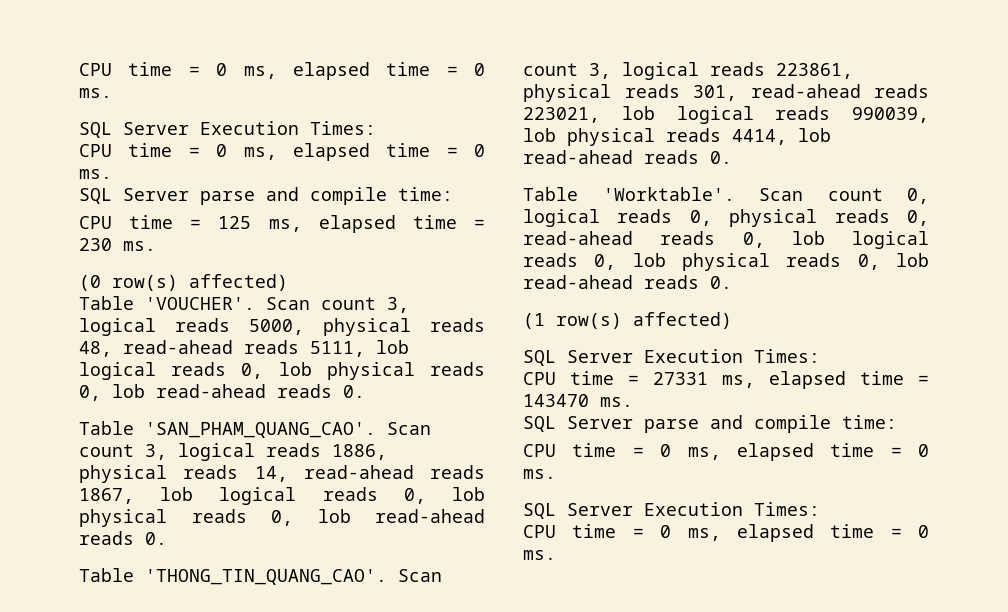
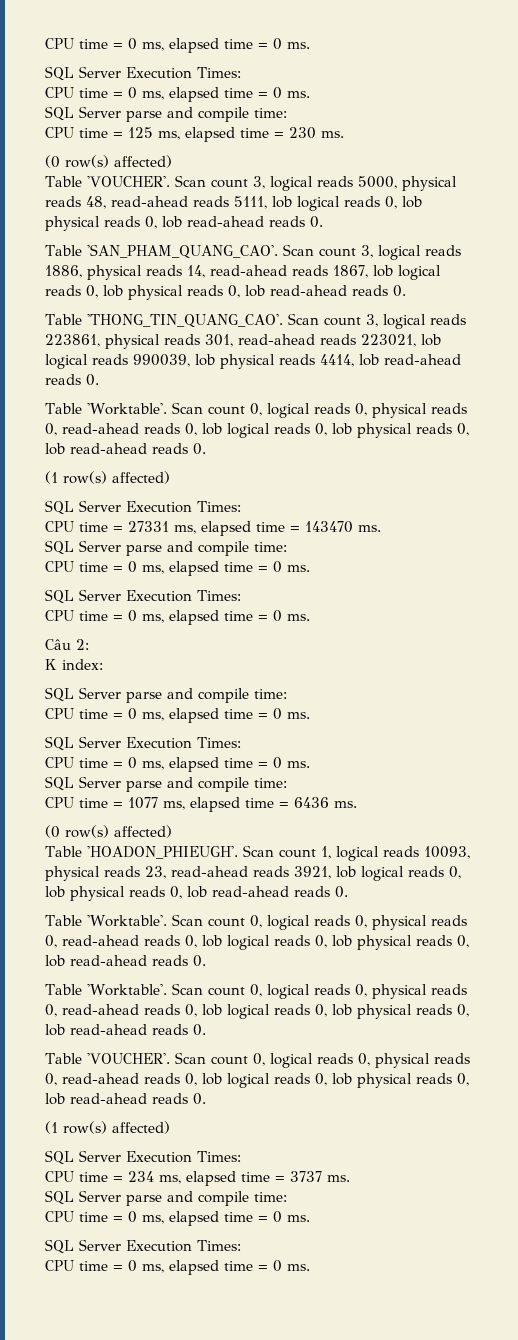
+ Câu 2:
+ K index:
+ SQL Server parse and compile time:
+ CPU time = 0 ms, elapsed time = 0 ms.
+ SQL Server Execution Times:
+ CPU time = 0 ms, elapsed time = 0 ms.
+ SQL Server parse and compile time:
+ CPU time = 1077 ms, elapsed time = 6436 ms.
+ (0 row(s) affected)
+ Table 'HOADON_PHIEUGH'. Scan count 1, logical reads 10093, physical reads 23, read-ahead reads 3921, lob logical reads 0, lob physical reads 0, lob read-ahead reads 0.
+ Table 'Worktable'. Scan count 0, logical reads 0, physical reads 0, read-ahead reads 0, lob logical reads 0, lob physical reads 0, lob read-ahead reads 0.
+ Table 'Worktable'. Scan count 0, logical reads 0, physical reads 0, read-ahead reads 0, lob logical reads 0, lob physical reads 0, lob read-ahead reads 0.
+ Table 'VOUCHER'. Scan count 0, logical reads 0, physical reads 0, read-ahead reads 0, lob logical reads 0, lob physical reads 0, lob read-ahead reads 0.
+ (1 row(s) affected)
+ SQL Server Execution Times:
+ CPU time = 234 ms, elapsed time = 3737 ms.
+ SQL Server parse and compile time:
+ CPU time = 0 ms, elapsed time = 0 ms.
+ SQL Server Execution Times:
+ CPU time = 0 ms, elapsed time = 0 ms.

